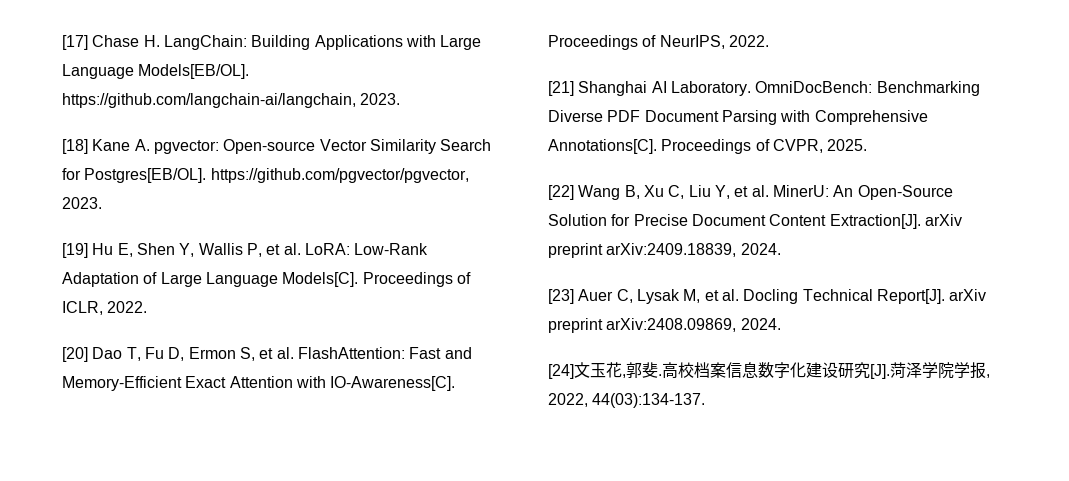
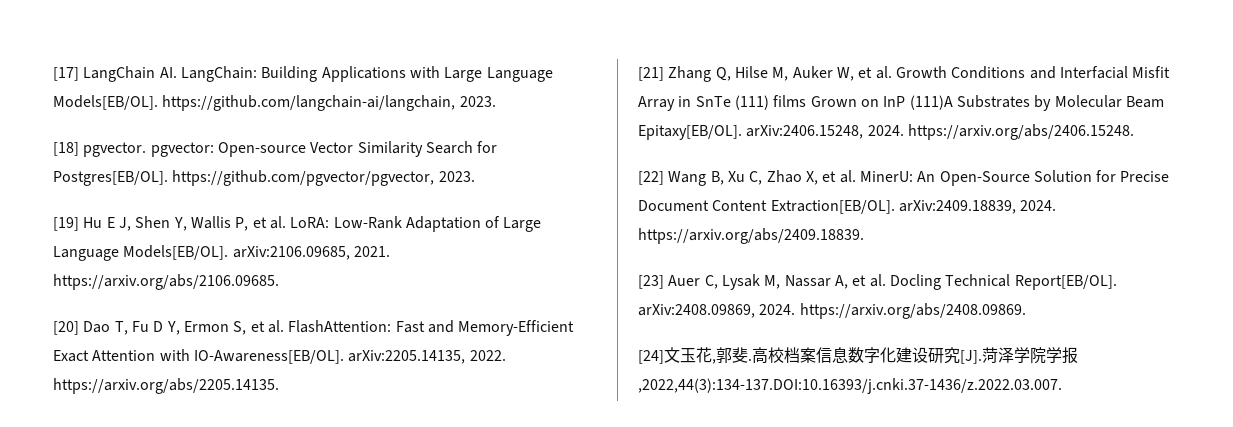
- [17] Chase H. LangChain: Building Applications with Large Language Models[EB/OL]. https://github.com/langchain-ai/langchain, 2023.
+ [17] LangChain AI. LangChain: Building Applications with Large Language Models[EB/OL]. https://github.com/langchain-ai/langchain, 2023.
- [18] Kane A. pgvector: Open-source Vector Similarity Search for Postgres[EB/OL]. https://github.com/pgvector/pgvector, 2023.
+ [18] pgvector. pgvector: Open-source Vector Similarity Search for Postgres[EB/OL]. https://github.com/pgvector/pgvector, 2023.
- [19] Hu E, Shen Y, Wallis P, et al. LoRA: Low-Rank Adaptation of Large Language Models[C]. Proceedings of ICLR, 2022.
+ [19] Hu E J, Shen Y, Wallis P, et al. LoRA: Low-Rank Adaptation of Large Language Models[EB/OL]. arXiv:2106.09685, 2021. https://arxiv.org/abs/2106.09685.
- [20] Dao T, Fu D, Ermon S, et al. FlashAttention: Fast and Memory-Efficient Exact Attention with IO-Awareness[C]. Proceedings of NeurIPS, 2022.
+ [20] Dao T, Fu D Y, Ermon S, et al. FlashAttention: Fast and Memory-Efficient Exact Attention with IO-Awareness[EB/OL]. arXiv:2205.14135, 2022. https://arxiv.org/abs/2205.14135.
- [21] Shanghai AI Laboratory. OmniDocBench: Benchmarking Diverse PDF Document Parsing with Comprehensive Annotations[C]. Proceedings of CVPR, 2025.
+ [21] Zhang Q, Hilse M, Auker W, et al. Growth Conditions and Interfacial Misfit Array in SnTe (111) films Grown on InP (111)A Substrates by Molecular Beam Epitaxy[EB/OL]. arXiv:2406.15248, 2024. https://arxiv.org/abs/2406.15248.
- [22] Wang B, Xu C, Liu Y, et al. MinerU: An Open-Source Solution for Precise Document Content Extraction[J]. arXiv preprint arXiv:2409.18839, 2024.
+ [22] Wang B, Xu C, Zhao X, et al. MinerU: An Open-Source Solution for Precise Document Content Extraction[EB/OL]. arXiv:2409.18839, 2024. https://arxiv.org/abs/2409.18839.
- [23] Auer C, Lysak M, et al. Docling Technical Report[J]. arXiv preprint arXiv:2408.09869, 2024.
+ [23] Auer C, Lysak M, Nassar A, et al. Docling Technical Report[EB/OL]. arXiv:2408.09869, 2024. https://arxiv.org/abs/2408.09869.
- 高校档案信息数字化建设研究[J].菏泽学院学报, 2022, 44(03):134-137.
+ 高校档案信息数字化建设研究[J].菏泽学院学报,2022,44(3):134-137.DOI:10.16393/j.cnki.37-1436/z.2022.03.007.

